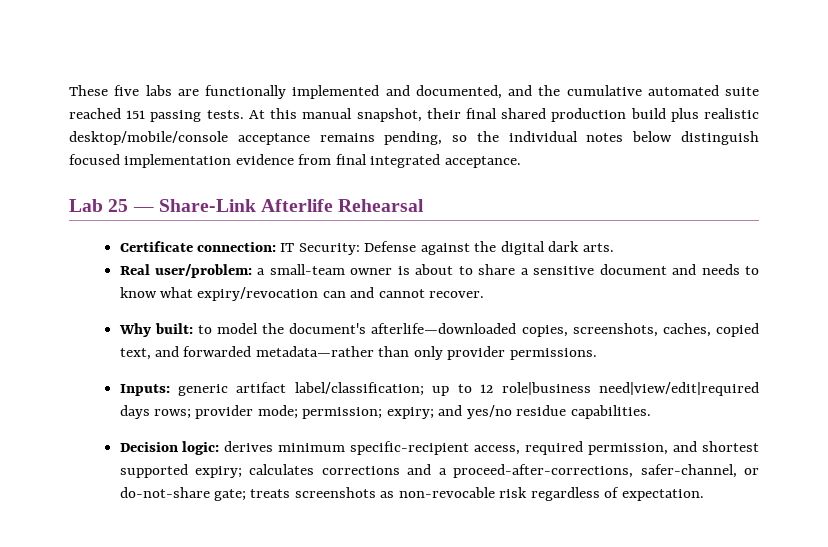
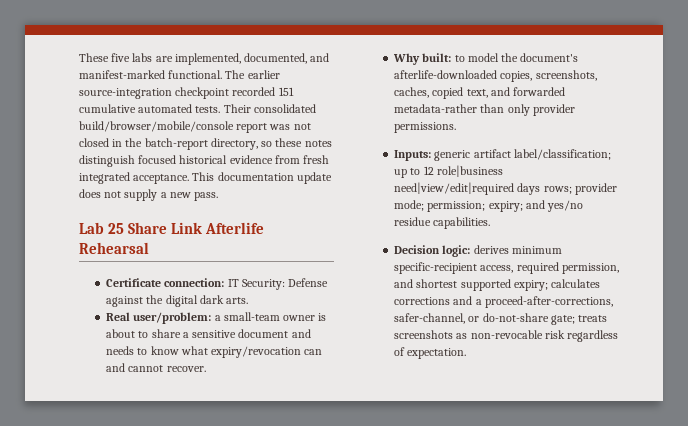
- These five labs are functionally implemented and documented, and the cumulative automated suite reached 151 passing tests. At this manual snapshot, their final shared production build plus realistic desktop/mobile/console acceptance remains pending, so the individual notes below distinguish focused implementation evidence from final integrated acceptance.
+ These five labs are implemented, documented, and manifest-marked functional. The earlier source-integration checkpoint recorded 151 cumulative automated tests. Their consolidated build/browser/mobile/console report was not closed in the batch-report directory, so these notes distinguish focused historical evidence from fresh integrated acceptance. This documentation update does not supply a new pass.
- Lab 25 — Share-Link Afterlife Rehearsal
+ Lab 25 Share Link Afterlife Rehearsal
- Why built: to model the document's afterlife—downloaded copies, screenshots, caches, copied text, and forwarded metadata—rather than only provider permissions.
+ Why built: to model the document's afterlife-downloaded copies, screenshots, caches, copied text, and forwarded metadata-rather than only provider permissions.

